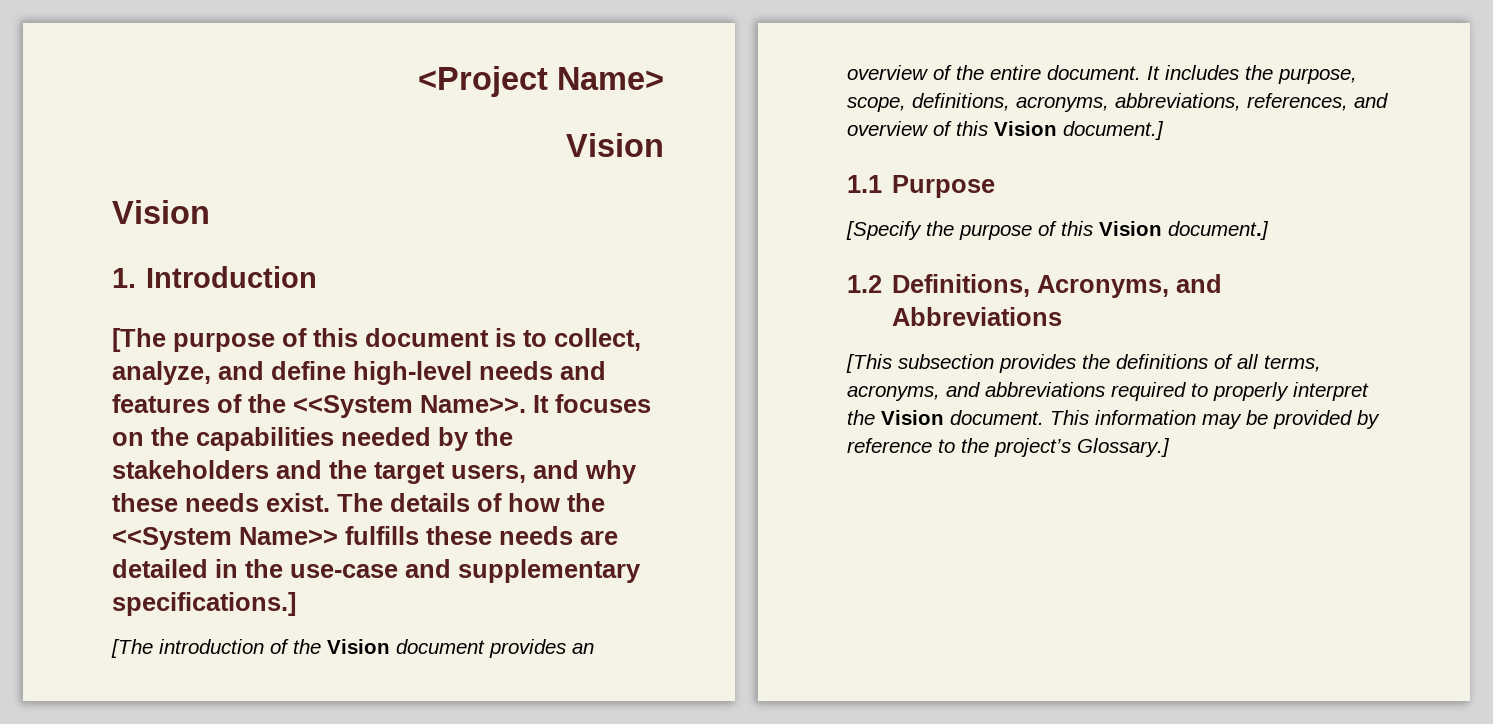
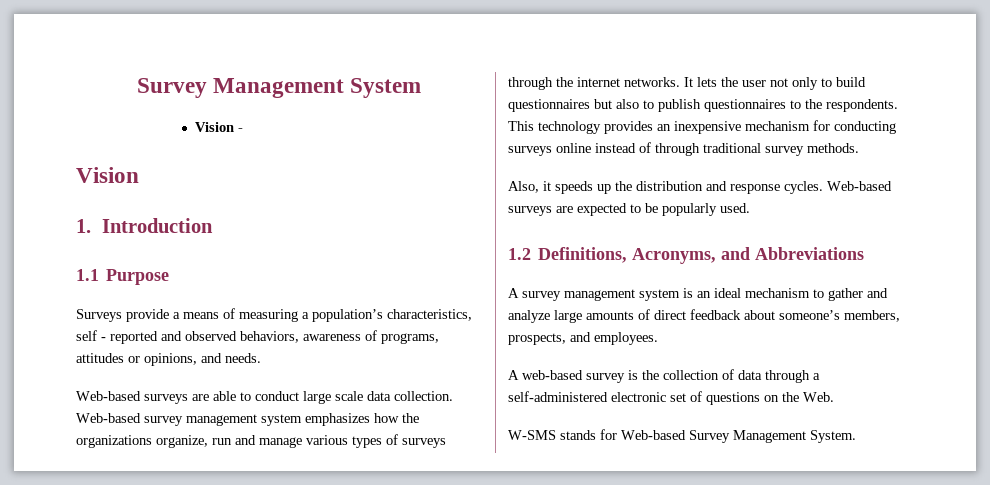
- <Project Name>
- Vision
+ Survey Management System
+ Vision -
- [The purpose of this document is to collect, analyze, and define high-level needs and features of the <<System Name>>. It focuses on the capabilities needed by the stakeholders and the target users, and why these needs exist. The details of how the <<System Name>> fulfills these needs are detailed in the use-case and supplementary specifications.]
- [The introduction of the Vision document provides an overview of the entire document. It includes the purpose, scope, definitions, acronyms, abbreviations, references, and overview of this Vision document.]
  1.1 Purpose
- [Specify the purpose of this Vision document.]
+ Surveys provide a means of measuring a population’s characteristics, self - reported and observed behaviors, awareness of programs, attitudes or opinions, and needs.
+ Web-based surveys are able to conduct large scale data collection. Web-based survey management system emphasizes how the organizations organize, run and manage various types of surveys through the internet networks. It lets the user not only to build questionnaires but also to publish questionnaires to the respondents. This technology provides an inexpensive mechanism for conducting surveys online instead of through traditional survey methods.
+ Also, it speeds up the distribution and response cycles. Web-based surveys are expected to be popularly used.
- [This subsection provides the definitions of all terms, acronyms, and abbreviations required to properly interpret the Vision document. This information may be provided by reference to the project’s Glossary.]
+ A survey management system is an ideal mechanism to gather and analyze large amounts of direct feedback about someone’s members, prospects, and employees.
+ A web-based survey is the collection of data through a self-administered electronic set of questions on the Web.
+ W-SMS stands for Web-based Survey Management System.

